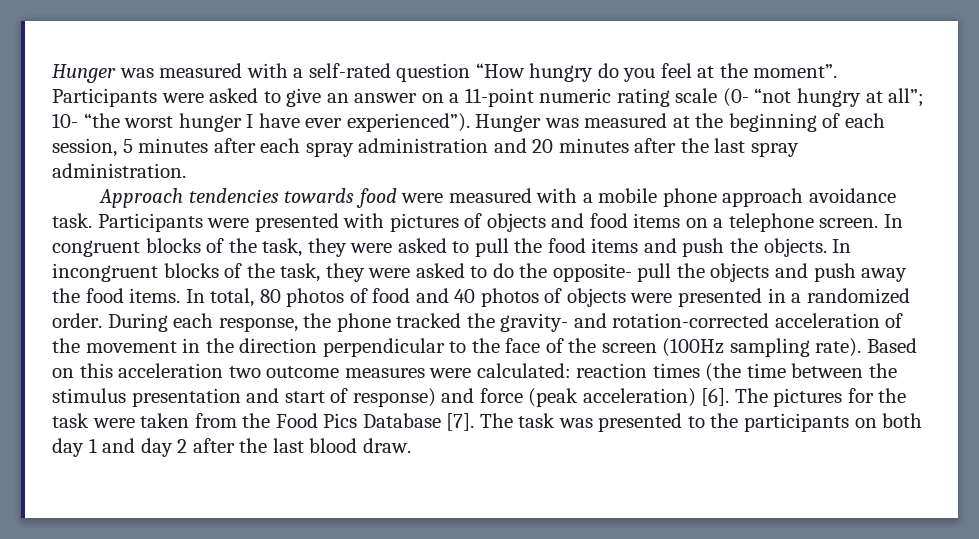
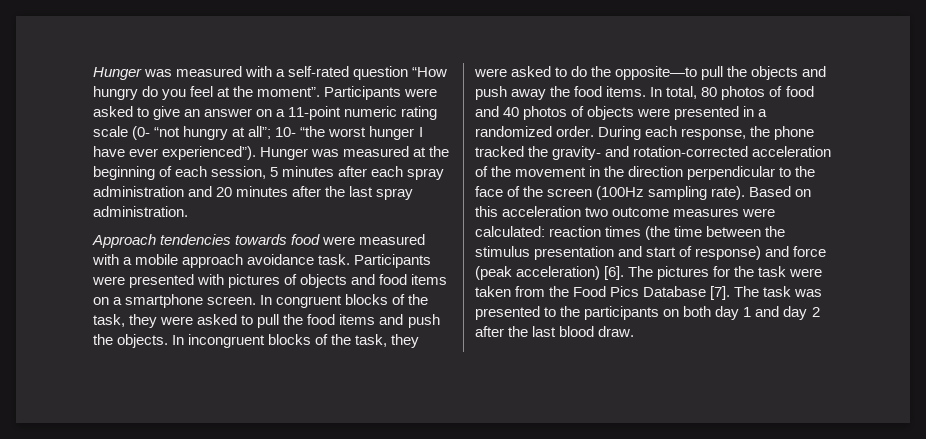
- Approach tendencies towards food were measured with a mobile phone approach avoidance task.
+ Approach tendencies towards food were measured with a mobile approach avoidance task.
- Participants were presented with pictures of objects and food items on a telephone screen.
+ Participants were presented with pictures of objects and food items on a smartphone screen.
- In incongruent blocks of the task, they were asked to do the opposite- pull the objects and push away the food items.
+ In incongruent blocks of the task, they were asked to do the opposite—to pull the objects and push away the food items.

